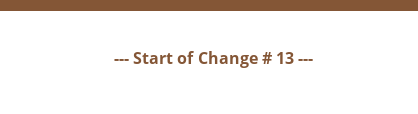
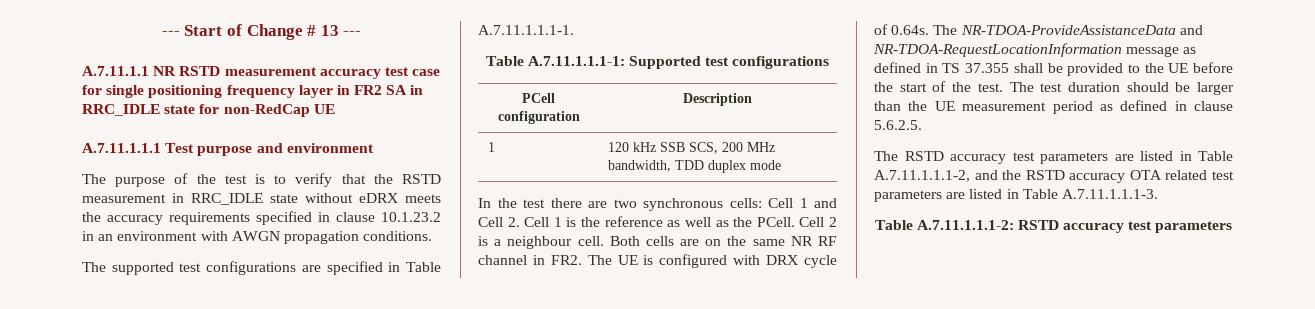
+ A.7.11.1.1 NR RSTD measurement accuracy test case for single positioning frequency layer in FR2 SA in RRC_IDLE state for non-RedCap UE
+ A.7.11.1.1.1 Test purpose and environment
+ The purpose of the test is to verify that the RSTD measurement in RRC_IDLE state without eDRX meets the accuracy requirements specified in clause 10.1.23.2 in an environment with AWGN propagation conditions.
+ The supported test configurations are specified in Table A.7.11.1.1.1-1.
+ Table A.7.11.1.1.1-1: Supported test configurations
+ PCell configuration | Description
+ 1 | 120 kHz SSB SCS, 200 MHz bandwidth, TDD duplex mode
+ In the test there are two synchronous cells: Cell 1 and Cell 2. Cell 1 is the reference as well as the PCell. Cell 2 is a neighbour cell. Both cells are on the same NR RF channel in FR2. The UE is configured with DRX cycle of 0.64s. The NR-TDOA-ProvideAssistanceData and NR-TDOA-RequestLocationInformation message as defined in TS 37.355 shall be provided to the UE before the start of the test. The test duration should be larger than the UE measurement period as defined in clause 5.6.2.5.
+ The RSTD accuracy test parameters are listed in Table A.7.11.1.1.1-2, and the RSTD accuracy OTA related test parameters are listed in Table A.7.11.1.1.1-3.
+ Table A.7.11.1.1.1-2: RSTD accuracy test parameters

